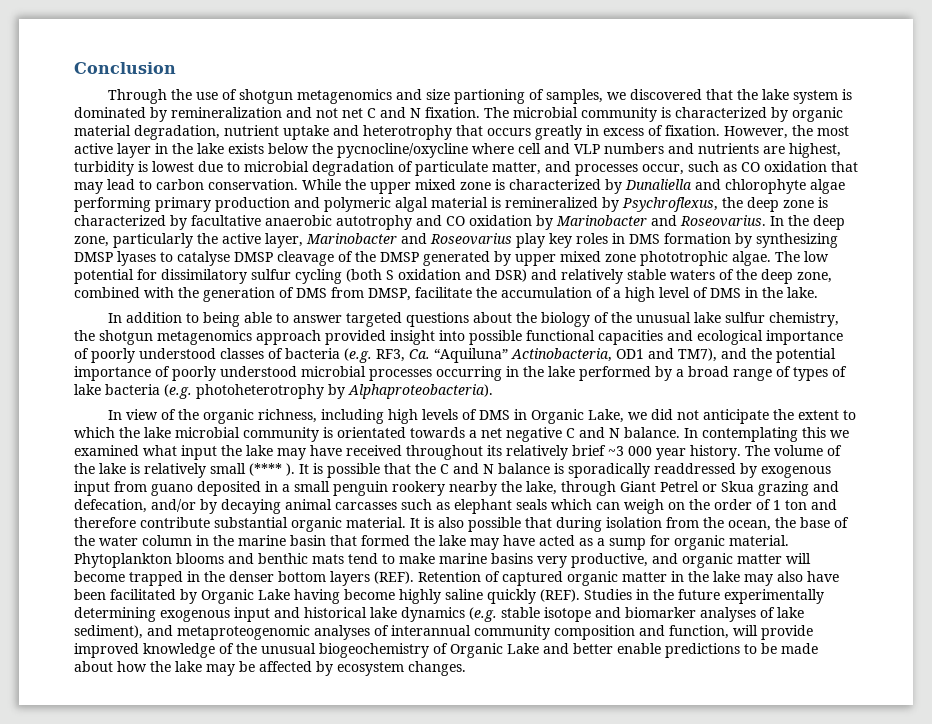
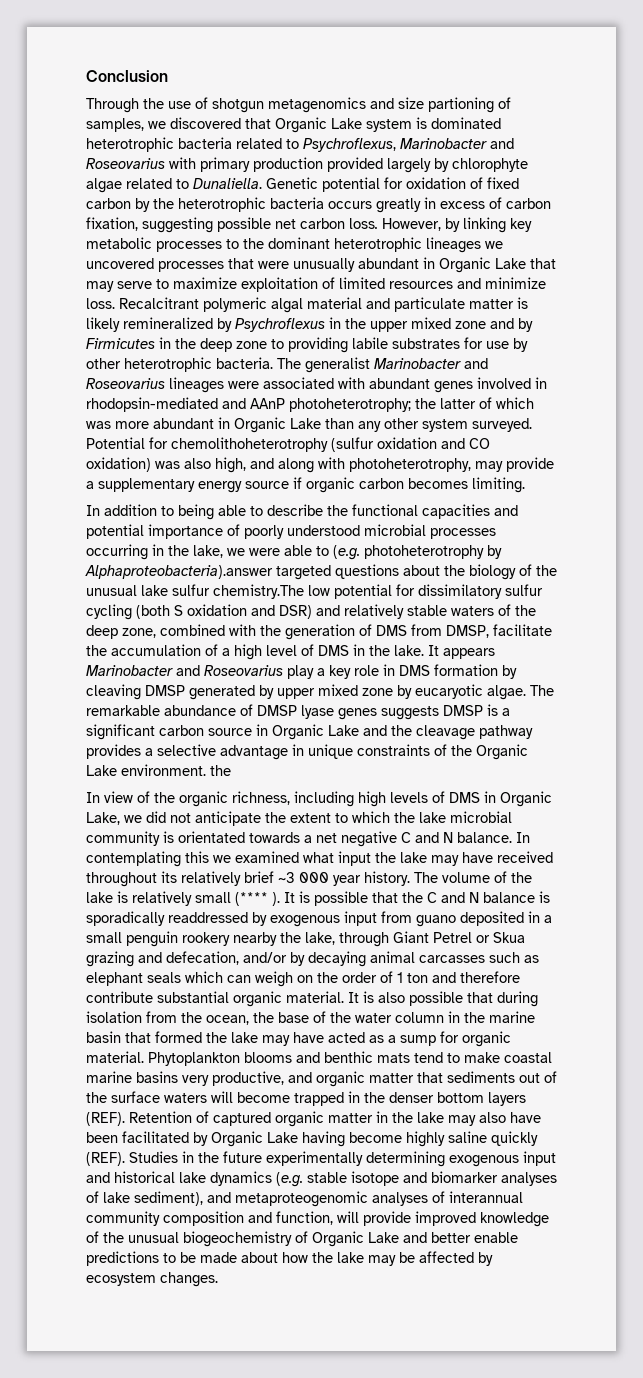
- Through the use of shotgun metagenomics and size partioning of samples, we discovered that the lake system is dominated by remineralization and not net C and N fixation. The microbial community is characterized by organic material degradation, nutrient uptake and heterotrophy that occurs greatly in excess of fixation. However, the most active layer in the lake exists below the pycnocline/oxycline where cell and VLP numbers and nutrients are highest, turbidity is lowest due to microbial degradation of particulate matter, and processes occur, such as CO oxidation that may lead to carbon conservation. While the upper mixed zone is characterized by Dunaliella and chlorophyte algae performing primary production and polymeric algal material is remineralized by Psychroflexus, the deep zone is characterized by facultative anaerobic autotrophy and CO oxidation by Marinobacter and Roseovarius. In the deep zone, particularly the active layer, Marinobacter and Roseovarius play key roles in DMS formation by synthesizing DMSP lyases to catalyse DMSP cleavage of the DMSP generated by upper mixed zone phototrophic algae. The low potential for dissimilatory sulfur cycling (both S oxidation and DSR) and relatively stable waters of the deep zone, combined with the generation of DMS from DMSP, facilitate the accumulation of a high level of DMS in the lake.
- In addition to being able to answer targeted questions about the biology of the unusual lake sulfur chemistry, the shotgun metagenomics approach provided insight into possible functional capacities and ecological importance of poorly understood classes of bacteria (e.g. RF3, Ca. “Aquiluna” Actinobacteria, OD1 and TM7), and the potential importance of poorly understood microbial processes occurring in the lake performed by a broad range of types of lake bacteria (e.g. photoheterotrophy by Alphaproteobacteria).
+ Through the use of shotgun metagenomics and size partioning of samples, we discovered that Organic Lake system is dominated heterotrophic bacteria related to Psychroflexus, Marinobacter and Roseovarius with primary production provided largely by chlorophyte algae related to Dunaliella. Genetic potential for oxidation of fixed carbon by the heterotrophic bacteria occurs greatly in excess of carbon fixation, suggesting possible net carbon loss. However, by linking key metabolic processes to the dominant heterotrophic lineages we uncovered processes that were unusually abundant in Organic Lake that may serve to maximize exploitation of limited resources and minimize loss. Recalcitrant polymeric algal material and particulate matter is likely remineralized by Psychroflexus in the upper mixed zone and by Firmicutes in the deep zone to providing labile substrates for use by other heterotrophic bacteria. The generalist Marinobacter and Roseovarius lineages were associated with abundant genes involved in rhodopsin-mediated and AAnP photoheterotrophy; the latter of which was more abundant in Organic Lake than any other system surveyed. Potential for chemolithoheterotrophy (sulfur oxidation and CO oxidation) was also high, and along with photoheterotrophy, may provide a supplementary energy source if organic carbon becomes limiting.
+ In addition to being able to describe the functional capacities and potential importance of poorly understood microbial processes occurring in the lake, we were able to (e.g. photoheterotrophy by Alphaproteobacteria).answer targeted questions about the biology of the unusual lake sulfur chemistry.The low potential for dissimilatory sulfur cycling (both S oxidation and DSR) and relatively stable waters of the deep zone, combined with the generation of DMS from DMSP, facilitate the accumulation of a high level of DMS in the lake. It appears Marinobacter and Roseovarius play a key role in DMS formation by cleaving DMSP generated by upper mixed zone by eucaryotic algae. The remarkable abundance of DMSP lyase genes suggests DMSP is a significant carbon source in Organic Lake and the cleavage pathway provides a selective advantage in unique constraints of the Organic Lake environment. the
- Phytoplankton blooms and benthic mats tend to make marine basins very productive, and organic matter will become trapped in the denser bottom layers (REF).
+ Phytoplankton blooms and benthic mats tend to make coastal marine basins very productive, and organic matter that sediments out of the surface waters will become trapped in the denser bottom layers (REF).

